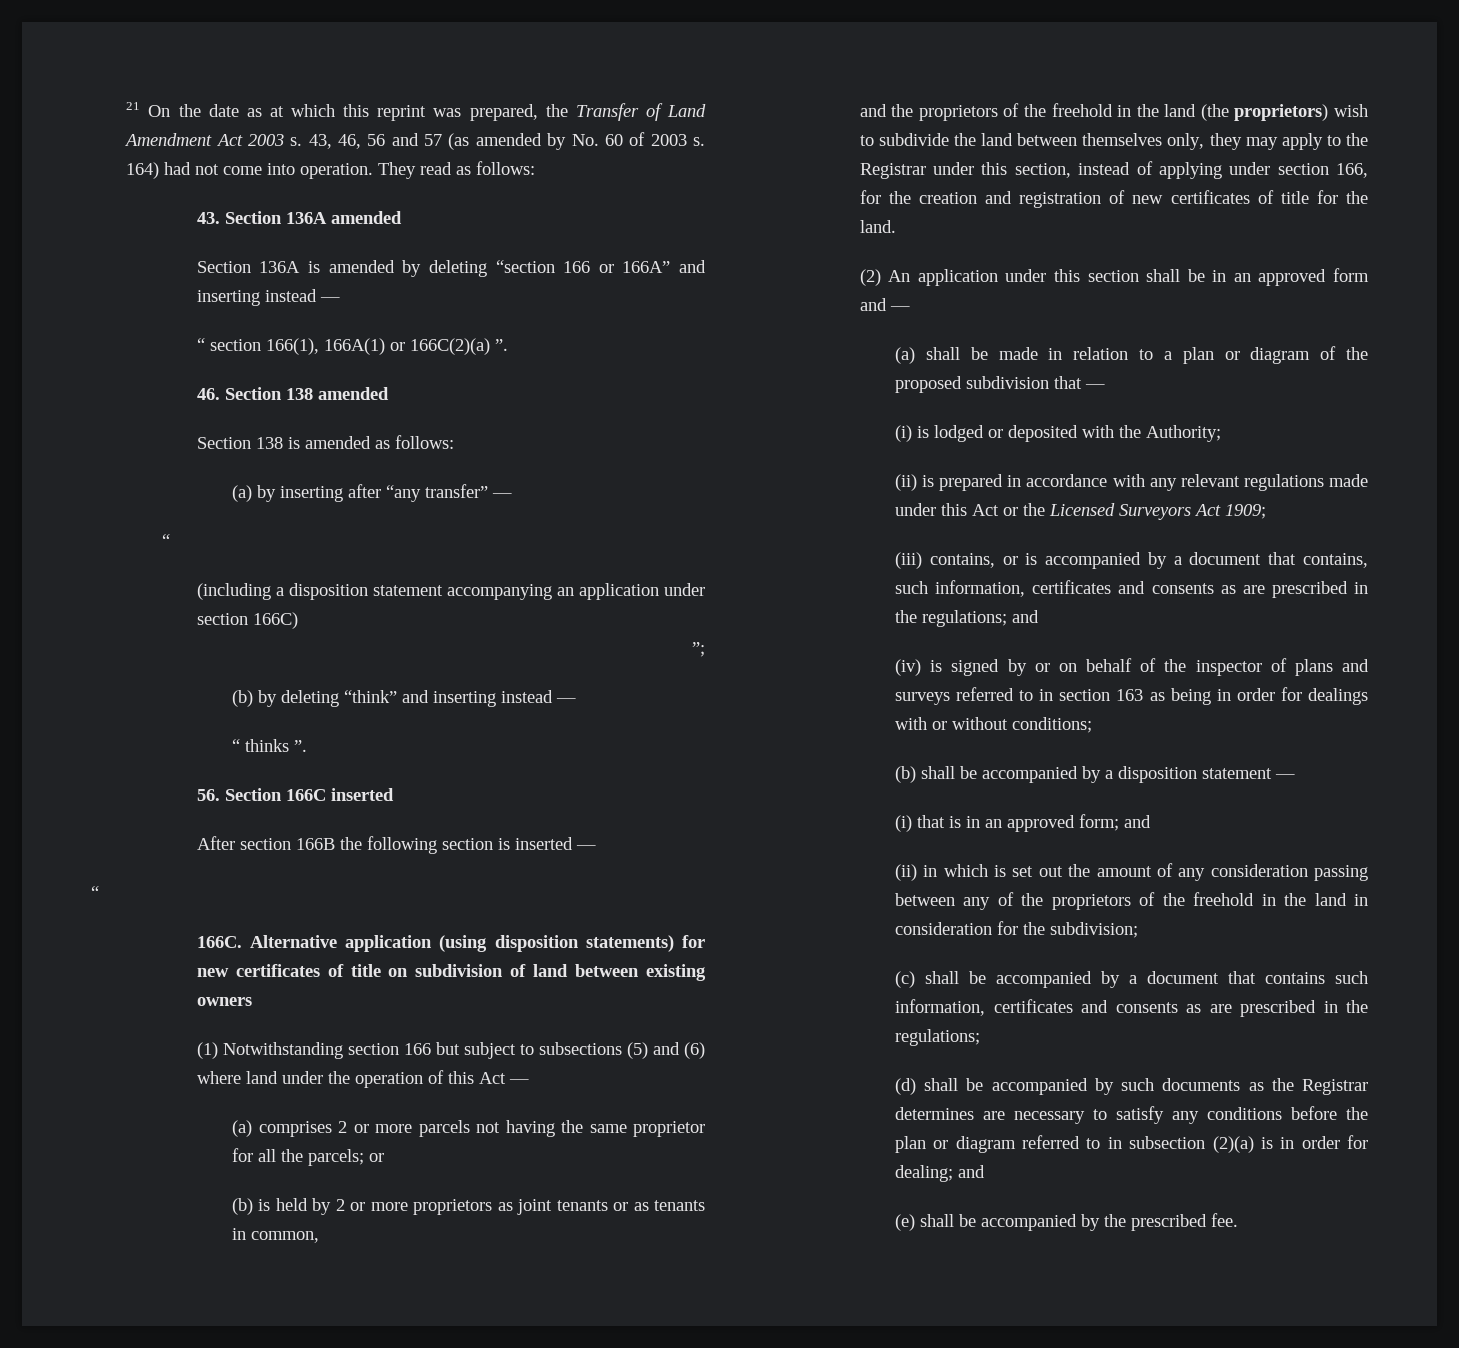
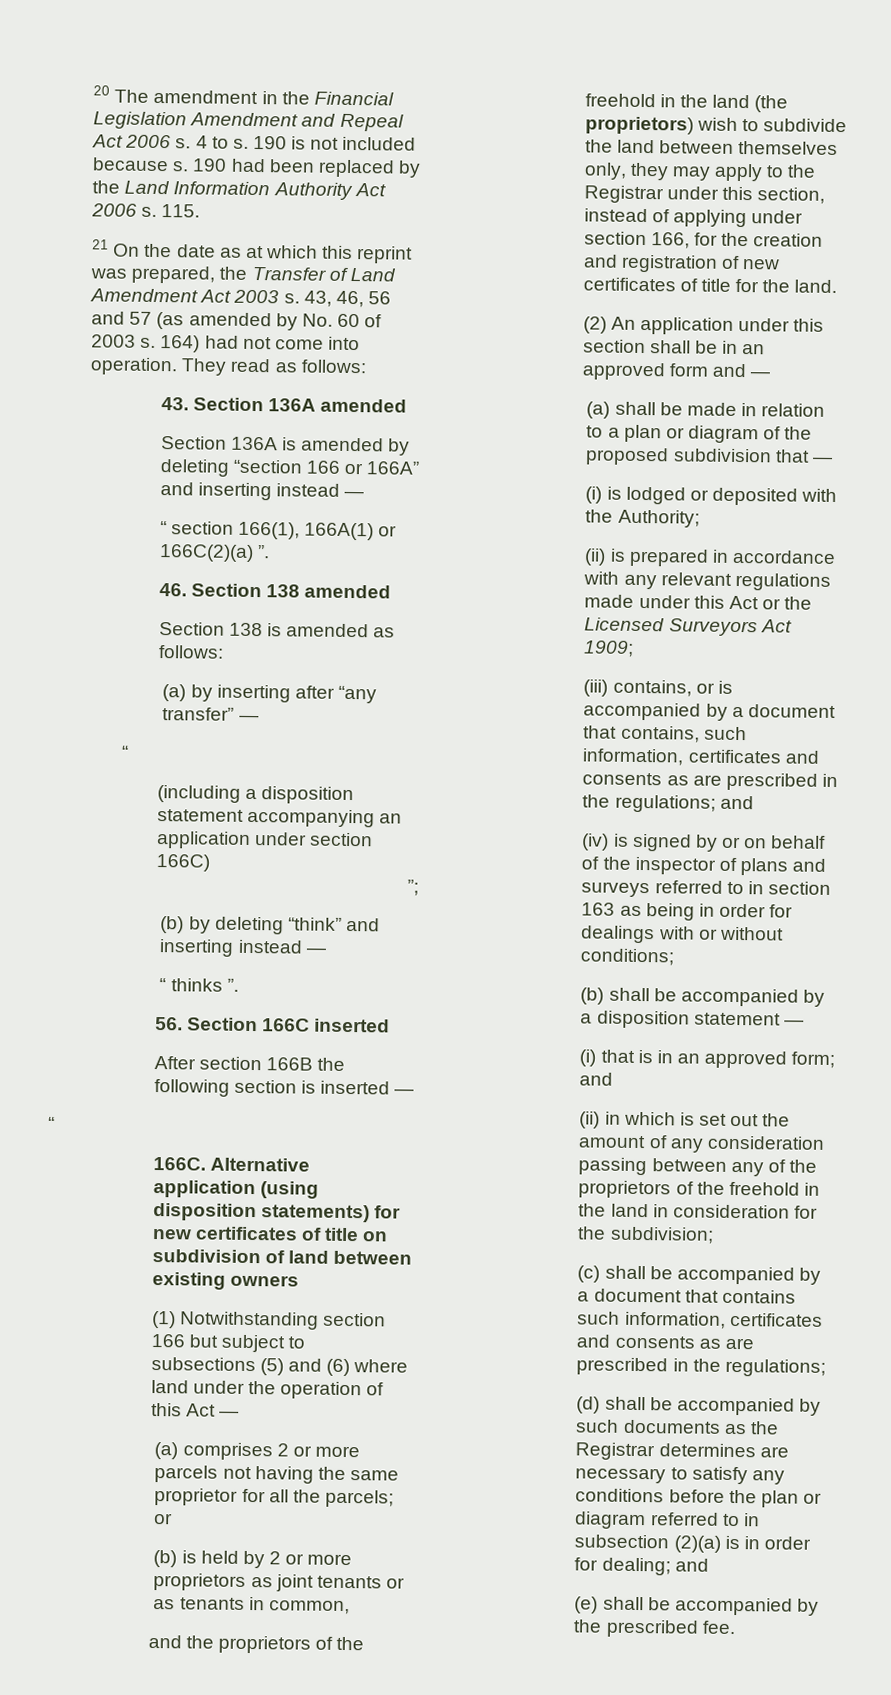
+ 20 The amendment in the Financial Legislation Amendment and Repeal Act 2006 s. 4 to s. 190 is not included because s. 190 had been replaced by the Land Information Authority Act 2006 s. 115.

